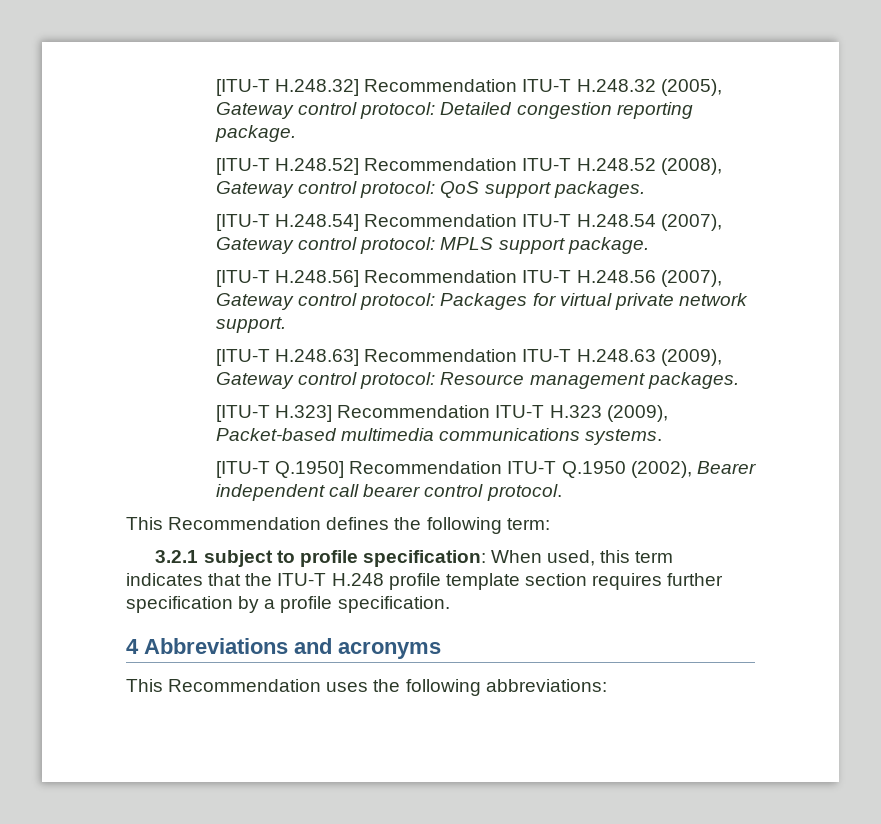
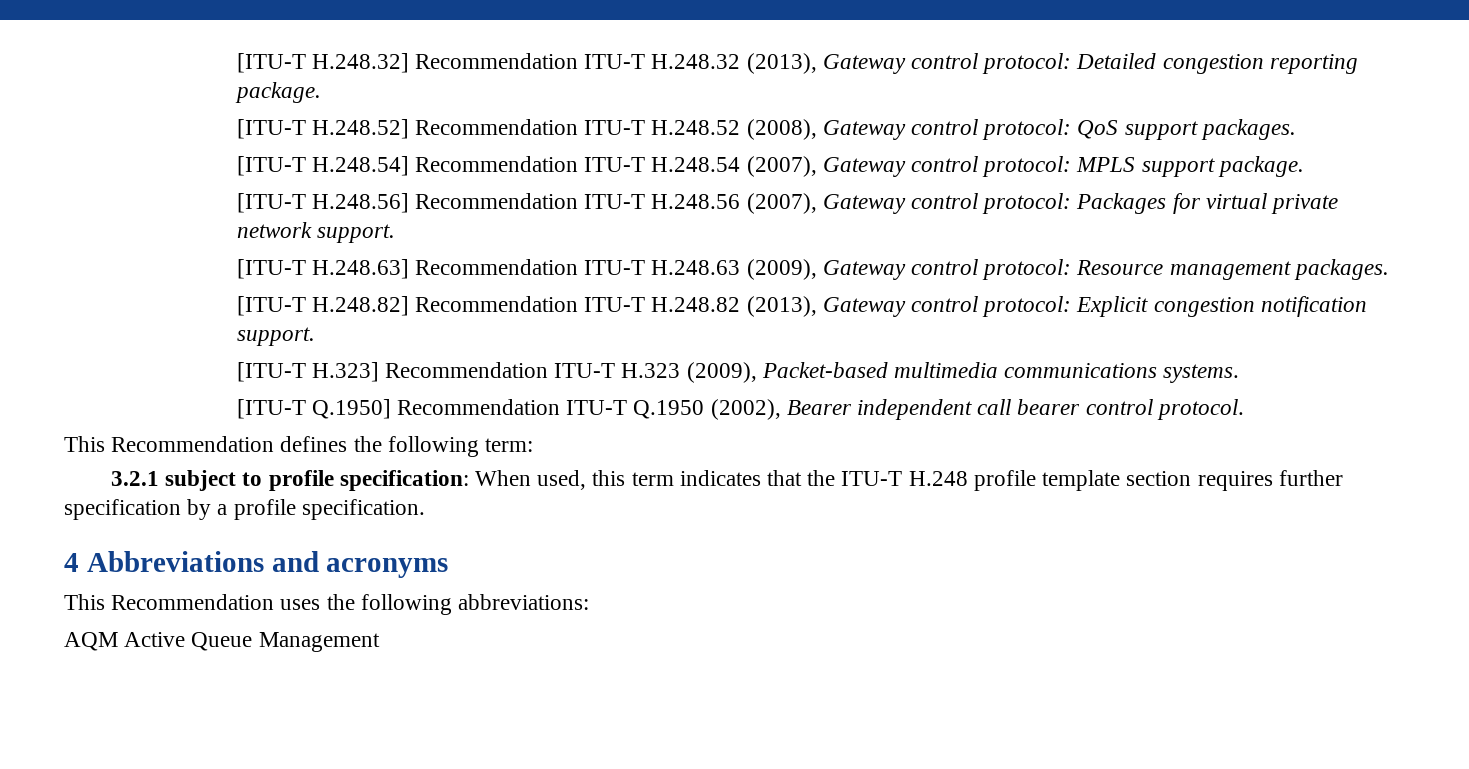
- [ITU-T H.248.32] Recommendation ITU-T H.248.32 (2005), Gateway control protocol: Detailed congestion reporting package.
+ [ITU-T H.248.32] Recommendation ITU-T H.248.32 (2013), Gateway control protocol: Detailed congestion reporting package.
+ [ITU-T H.248.82] Recommendation ITU-T H.248.82 (2013), Gateway control protocol: Explicit congestion notification support.
+ AQM Active Queue Management

